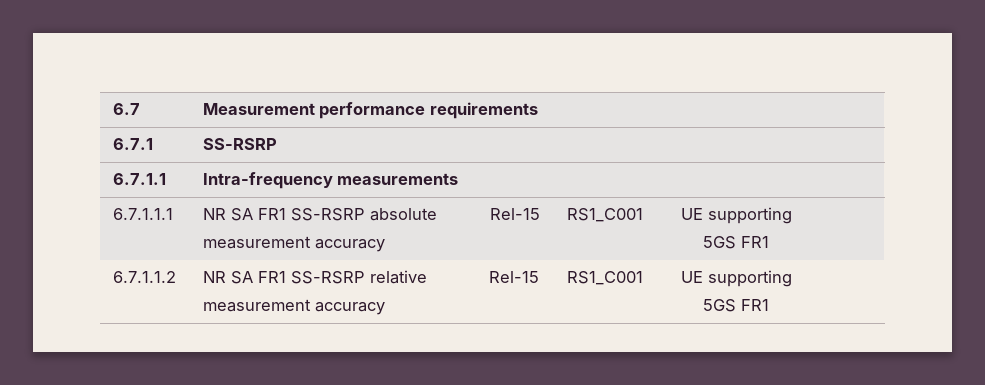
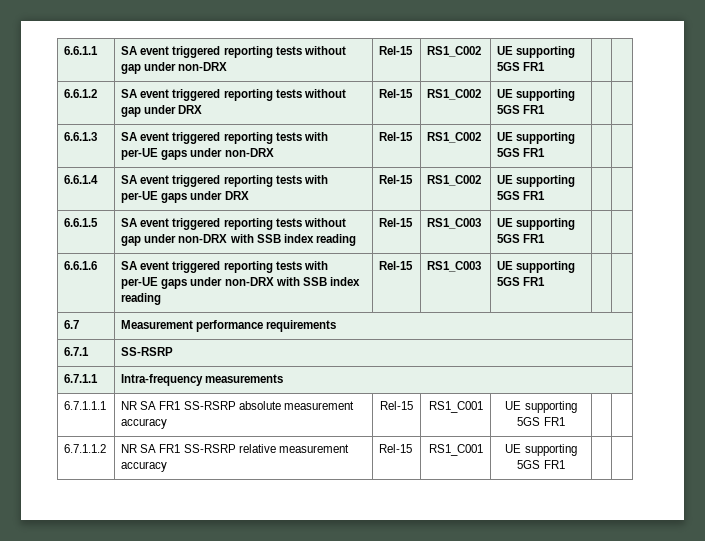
+ 6.6.1.1 | SA event triggered reporting tests without gap under non-DRX | Rel-15 | RS1_C002 | UE supporting 5GS FR1 | |
+ 6.6.1.2 | SA event triggered reporting tests without gap under DRX | Rel-15 | RS1_C002 | UE supporting 5GS FR1 | |
+ 6.6.1.3 | SA event triggered reporting tests with per-UE gaps under non-DRX | Rel-15 | RS1_C002 | UE supporting 5GS FR1 | |
+ 6.6.1.4 | SA event triggered reporting tests with per-UE gaps under DRX | Rel-15 | RS1_C002 | UE supporting 5GS FR1 | |
+ 6.6.1.5 | SA event triggered reporting tests without gap under non-DRX with SSB index reading | Rel-15 | RS1_C003 | UE supporting 5GS FR1 | |
+ 6.6.1.6 | SA event triggered reporting tests with per-UE gaps under non-DRX with SSB index reading | Rel-15 | RS1_C003 | UE supporting 5GS FR1 | |

